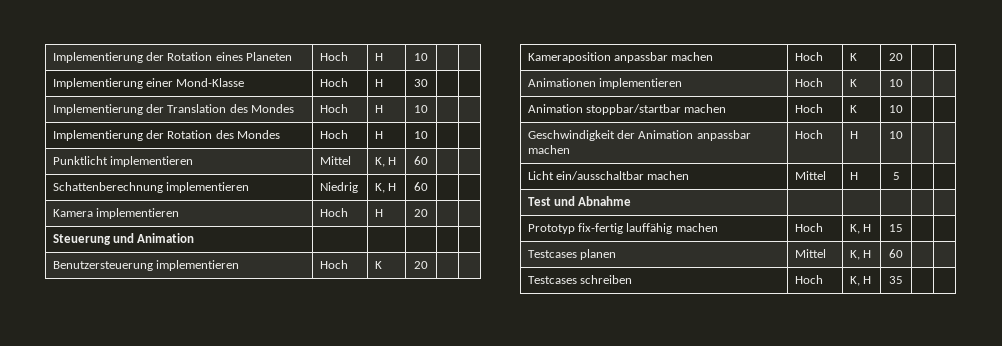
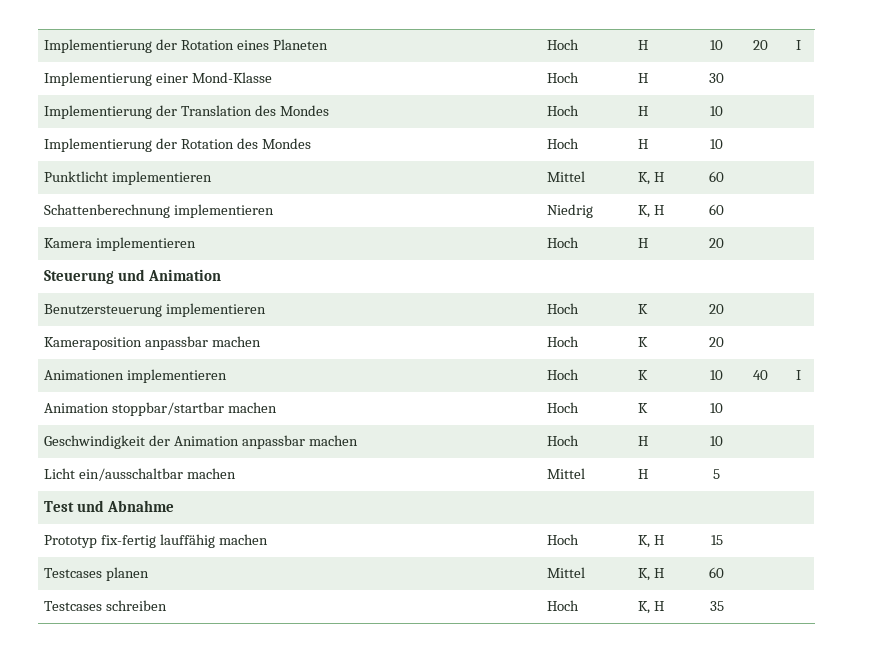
- Implementierung der Rotation eines Planeten | Hoch | H | 10 | |
+ Implementierung der Rotation eines Planeten | Hoch | H | 10 | 20 | I
- Animationen implementieren | Hoch | K | 10 | |
+ Animationen implementieren | Hoch | K | 10 | 40 | I

